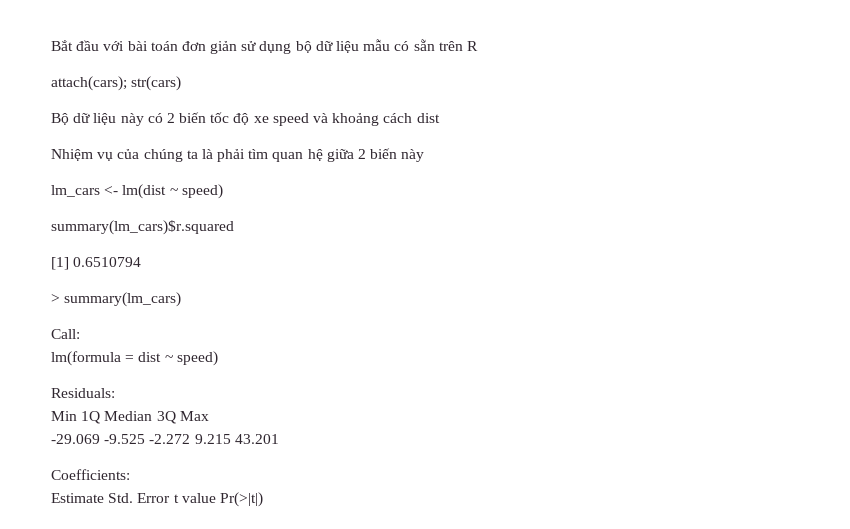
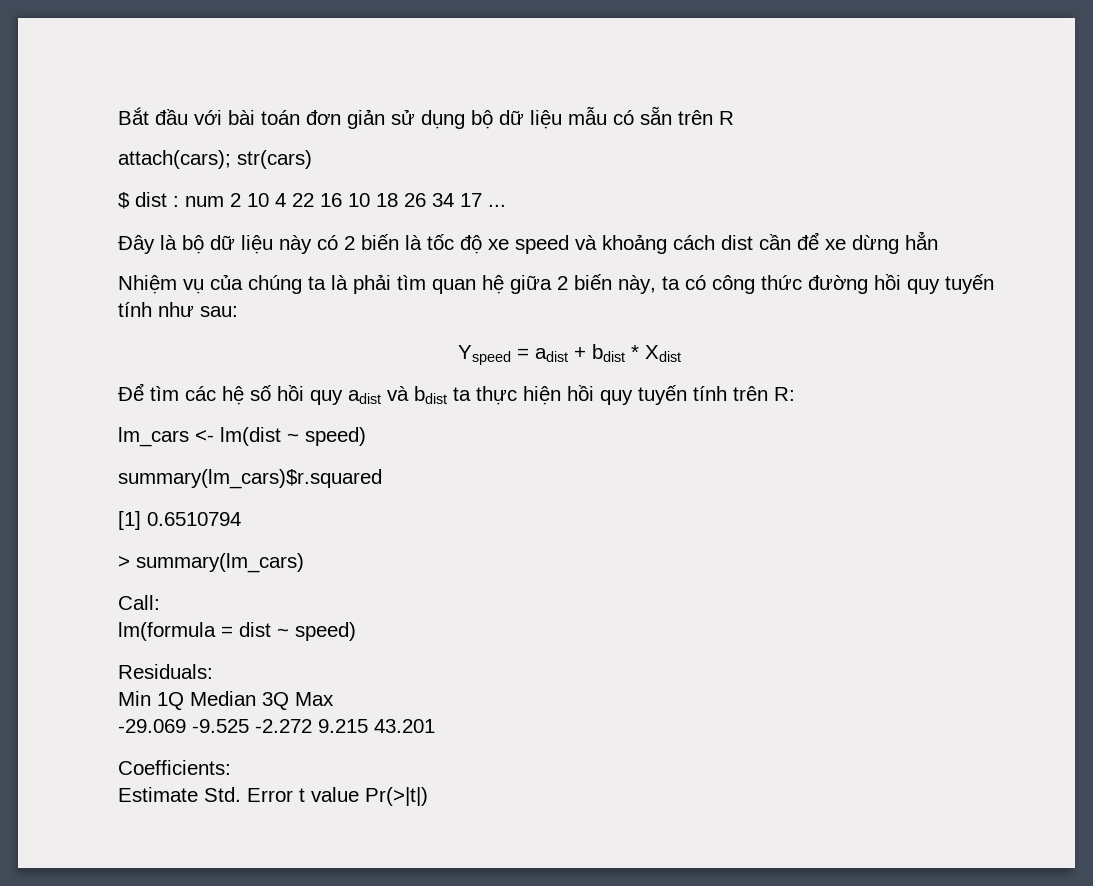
- Bộ dữ liệu này có 2 biến tốc độ xe speed và khoảng cách dist
+ $ dist : num 2 10 4 22 16 10 18 26 34 17 ...
+ Đây là bộ dữ liệu này có 2 biến là tốc độ xe speed và khoảng cách dist cần để xe dừng hẳn
- Nhiệm vụ của chúng ta là phải tìm quan hệ giữa 2 biến này
+ Nhiệm vụ của chúng ta là phải tìm quan hệ giữa 2 biến này, ta có công thức đường hồi quy tuyến tính như sau:
+ Yspeed = adist + bdist * Xdist
+ Để tìm các hệ số hồi quy adist và bdist ta thực hiện hồi quy tuyến tính trên R:

